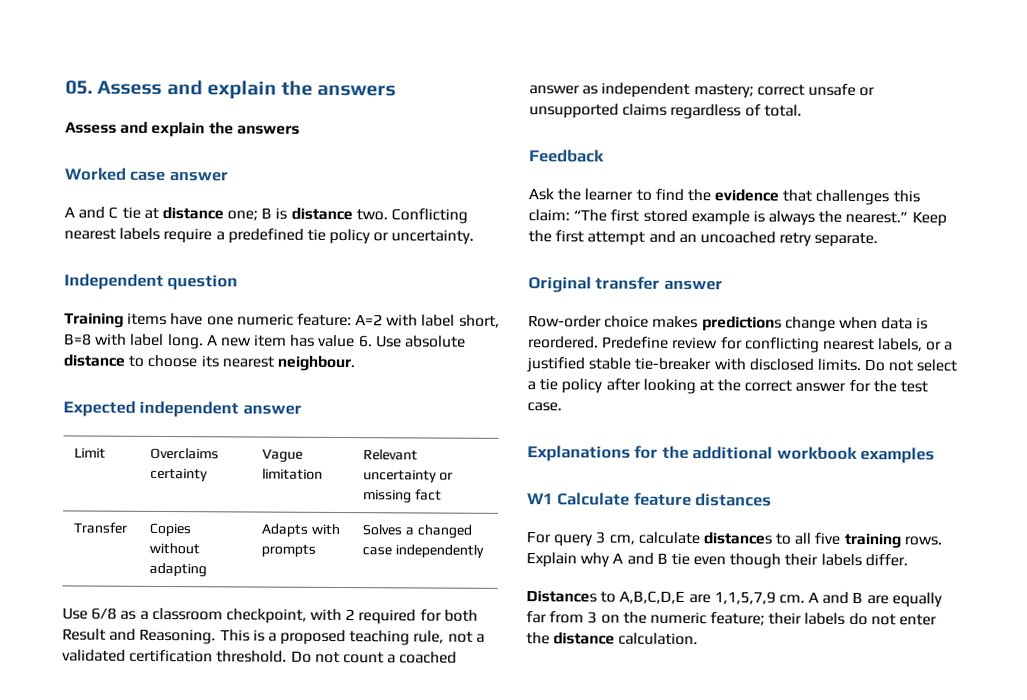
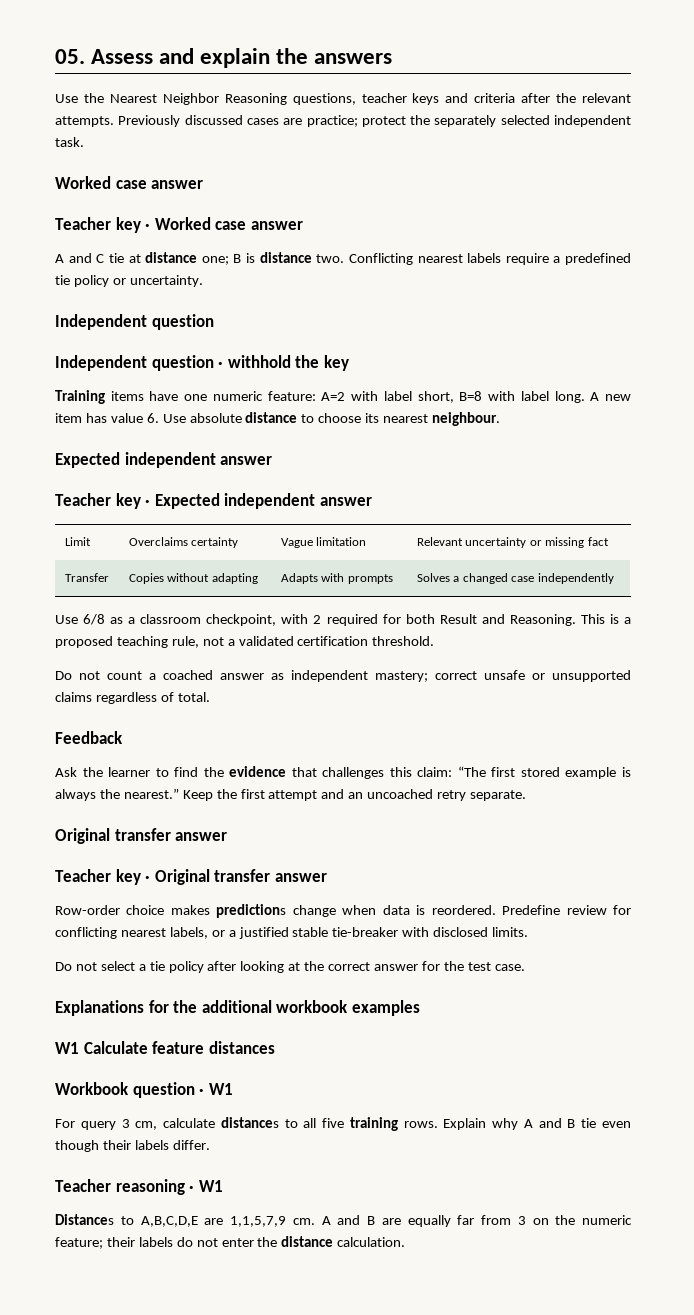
  05. Assess and explain the answers
- Assess and explain the answers
+ Use the Nearest Neighbor Reasoning questions, teacher keys and criteria after the relevant attempts. Previously discussed cases are practice; protect the separately selected independent task.
  Worked case answer
+ Teacher key · Worked case answer
+ Independent question · withhold the key
+ Teacher key · Expected independent answer
- This is a proposed teaching rule, not a validated certification threshold. Do not count a coached answer as independent mastery; correct unsafe or unsupported claims regardless of total.
+ This is a proposed teaching rule, not a validated certification threshold.
+ Do not count a coached answer as independent mastery; correct unsafe or unsupported claims regardless of total.
+ Teacher key · Original transfer answer
- Predefine review for conflicting nearest labels, or a justified stable tie-breaker with disclosed limits. Do not select a tie policy after looking at the correct answer for the test case.
+ Predefine review for conflicting nearest labels, or a justified stable tie-breaker with disclosed limits.
+ Do not select a tie policy after looking at the correct answer for the test case.
+ Workbook question · W1
+ Teacher reasoning · W1

